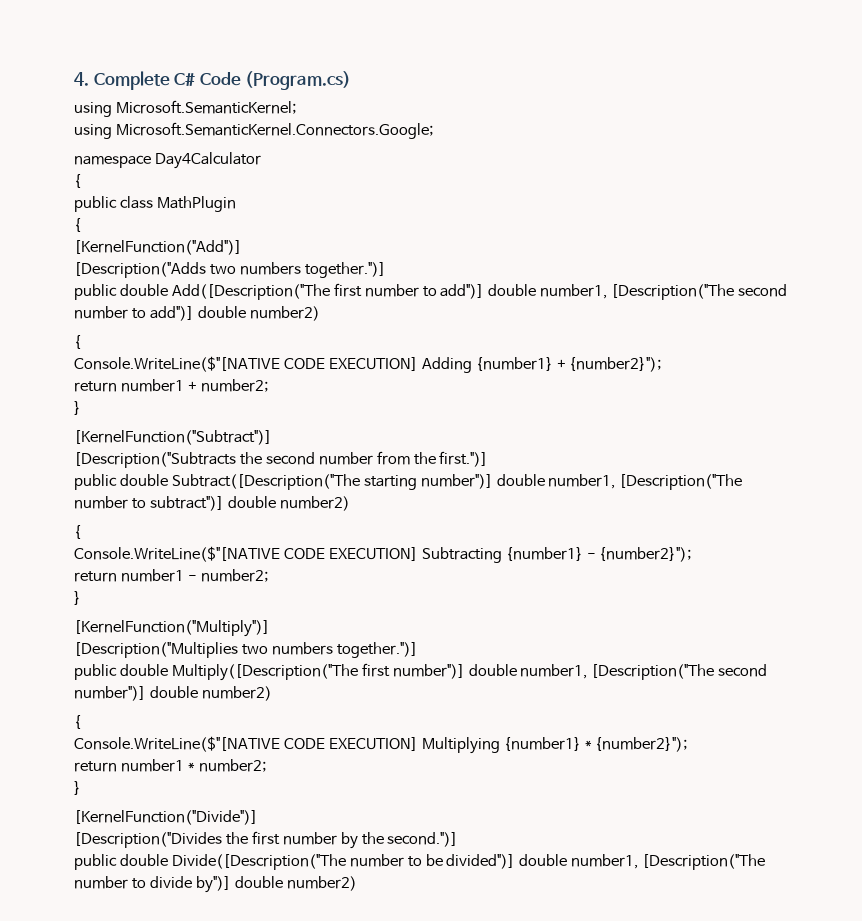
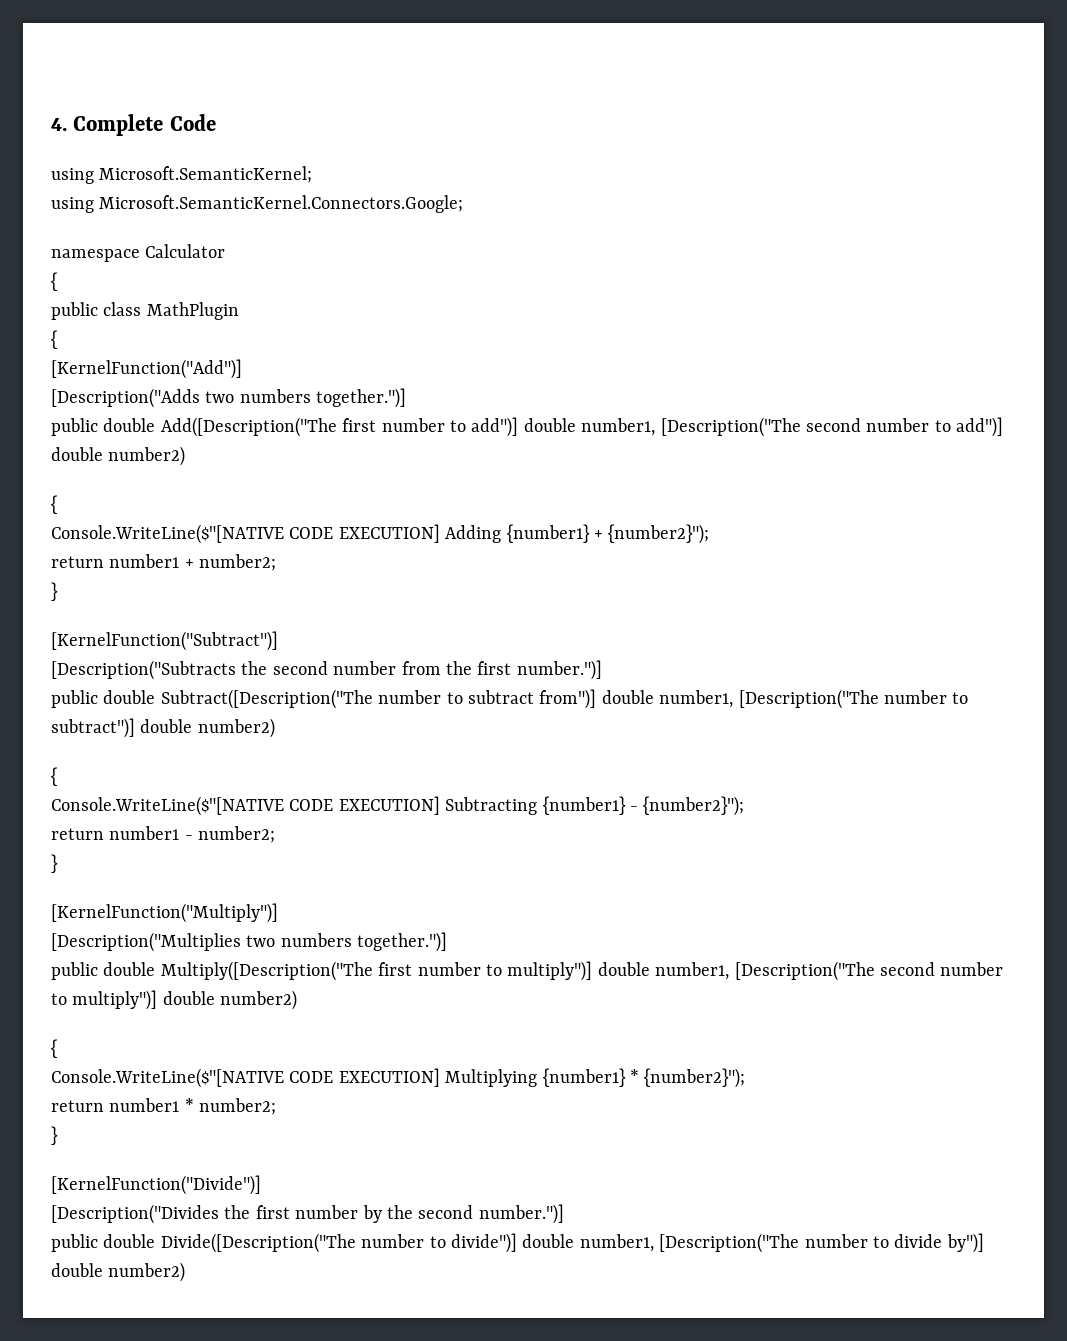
- 4. Complete C# Code (Program.cs)
+ 4. Complete Code
- namespace Day4Calculator
+ namespace Calculator
- [Description("Subtracts the second number from the first.")]
+ [Description("Subtracts the second number from the first number.")]
- public double Subtract([Description("The starting number")] double number1, [Description("The number to subtract")] double number2)
+ public double Subtract([Description("The number to subtract from")] double number1, [Description("The number to subtract")] double number2)
- public double Multiply([Description("The first number")] double number1, [Description("The second number")] double number2)
+ public double Multiply([Description("The first number to multiply")] double number1, [Description("The second number to multiply")] double number2)
- [Description("Divides the first number by the second.")]
+ [Description("Divides the first number by the second number.")]
- public double Divide([Description("The number to be divided")] double number1, [Description("The number to divide by")] double number2)
+ public double Divide([Description("The number to divide")] double number1, [Description("The number to divide by")] double number2)

